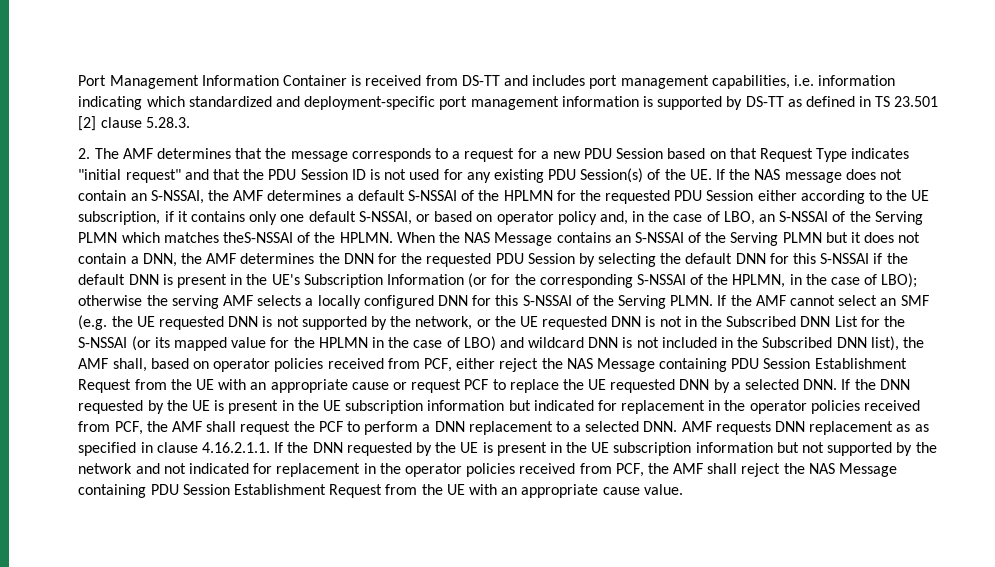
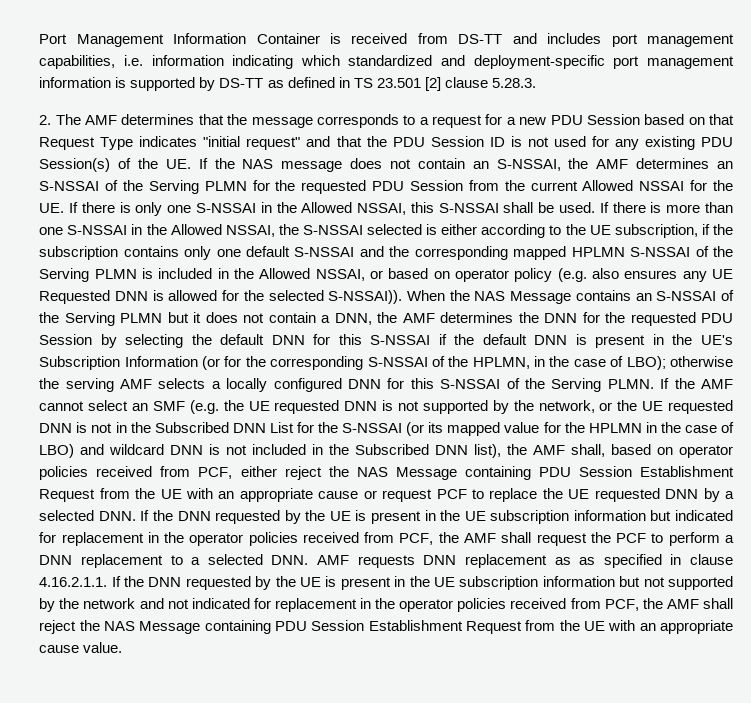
- 2. The AMF determines that the message corresponds to a request for a new PDU Session based on that Request Type indicates "initial request" and that the PDU Session ID is not used for any existing PDU Session(s) of the UE. If the NAS message does not contain an S-NSSAI, the AMF determines a default S-NSSAI of the HPLMN for the requested PDU Session either according to the UE subscription, if it contains only one default S-NSSAI, or based on operator policy and, in the case of LBO, an S-NSSAI of the Serving PLMN which matches theS-NSSAI of the HPLMN.
+ 2. The AMF determines that the message corresponds to a request for a new PDU Session based on that Request Type indicates "initial request" and that the PDU Session ID is not used for any existing PDU Session(s) of the UE. If the NAS message does not contain an S-NSSAI, the AMF determines an S-NSSAI of the Serving PLMN for the requested PDU Session from the current Allowed NSSAI for the UE. If there is only one S-NSSAI in the Allowed NSSAI, this S-NSSAI shall be used. If there is more than one S-NSSAI in the Allowed NSSAI, the S-NSSAI selected is either according to the UE subscription, if the subscription contains only one default S-NSSAI and the corresponding mapped HPLMN S-NSSAI of the Serving PLMN is included in the Allowed NSSAI, or based on operator policy (e.g. also ensures any UE Requested DNN is allowed for the selected S-NSSAI)).

